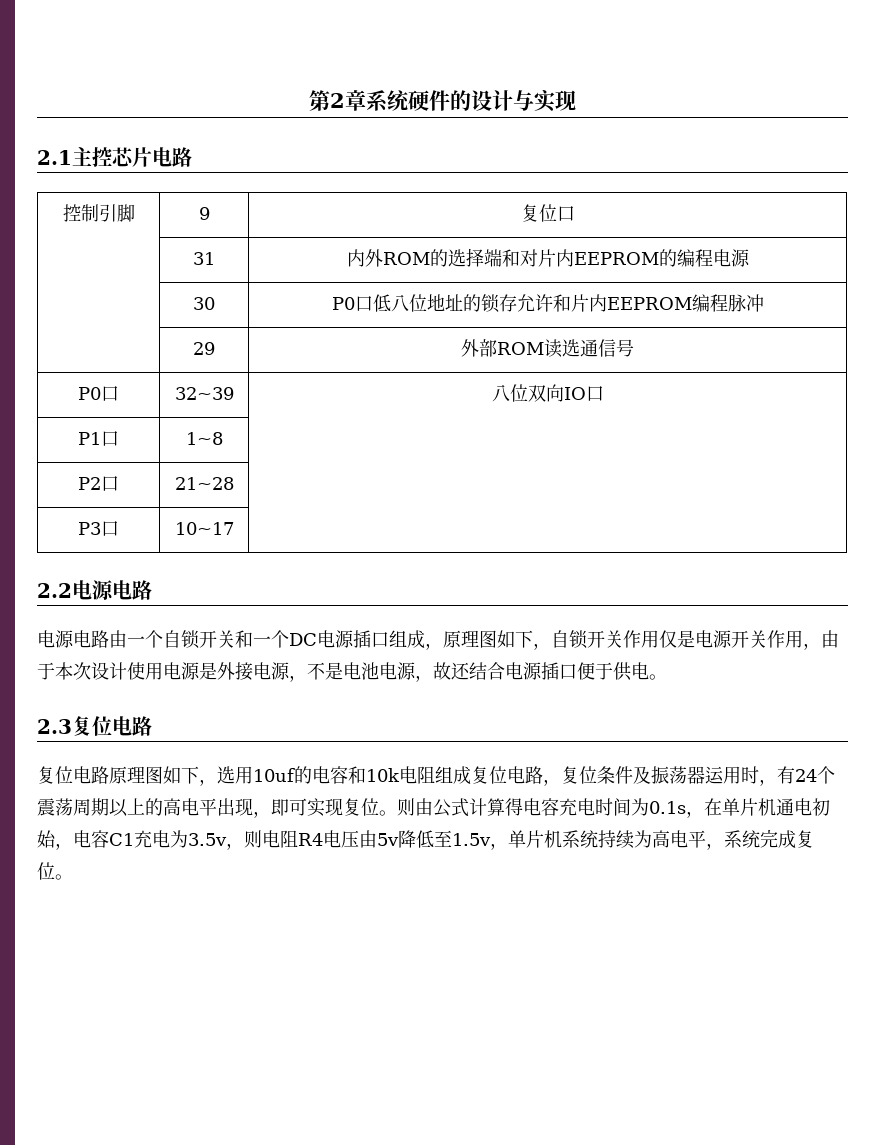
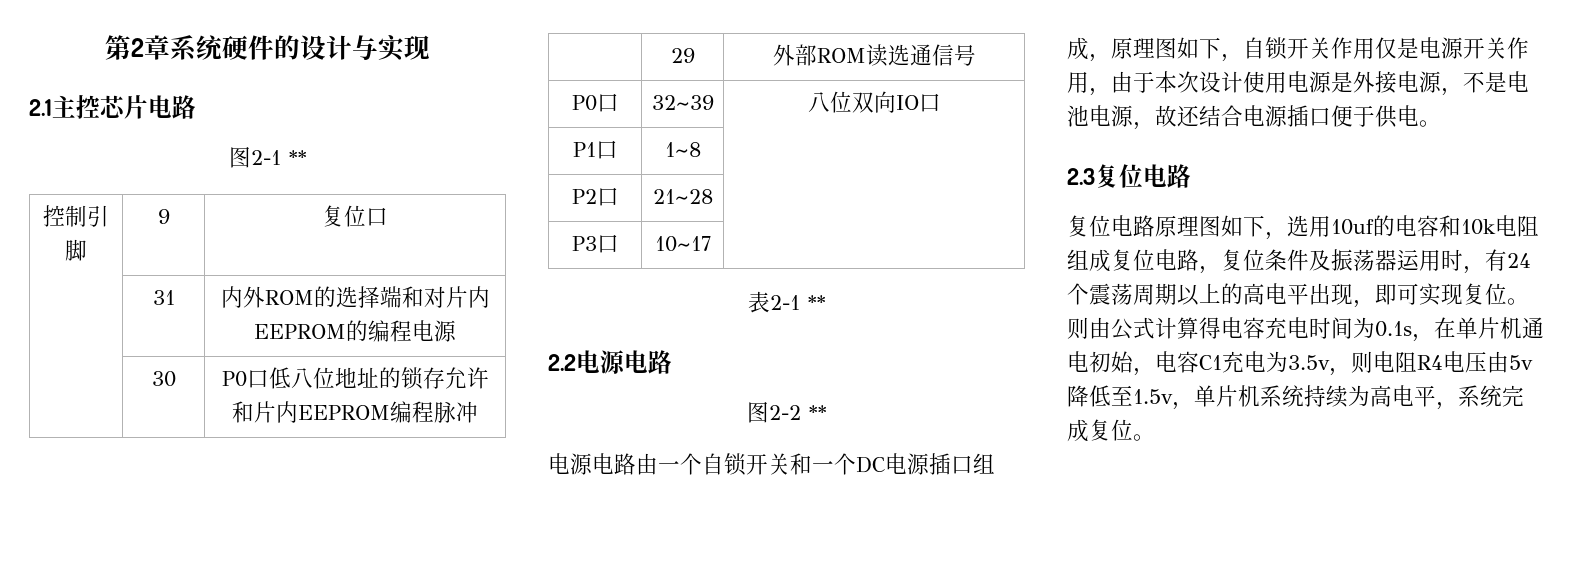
+ 图2-1 **
+ 表2-1 **
+ 图2-2 **

